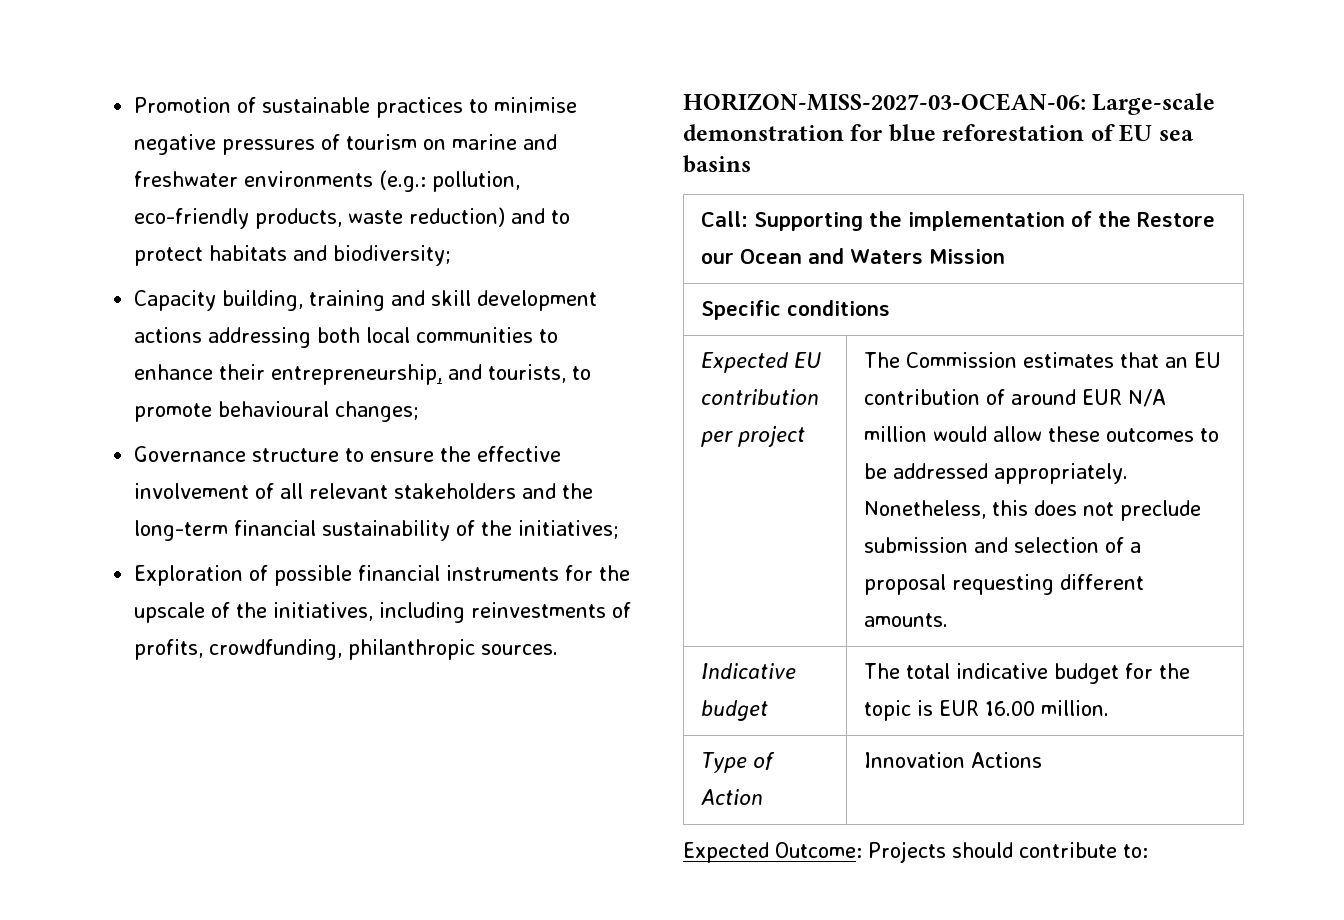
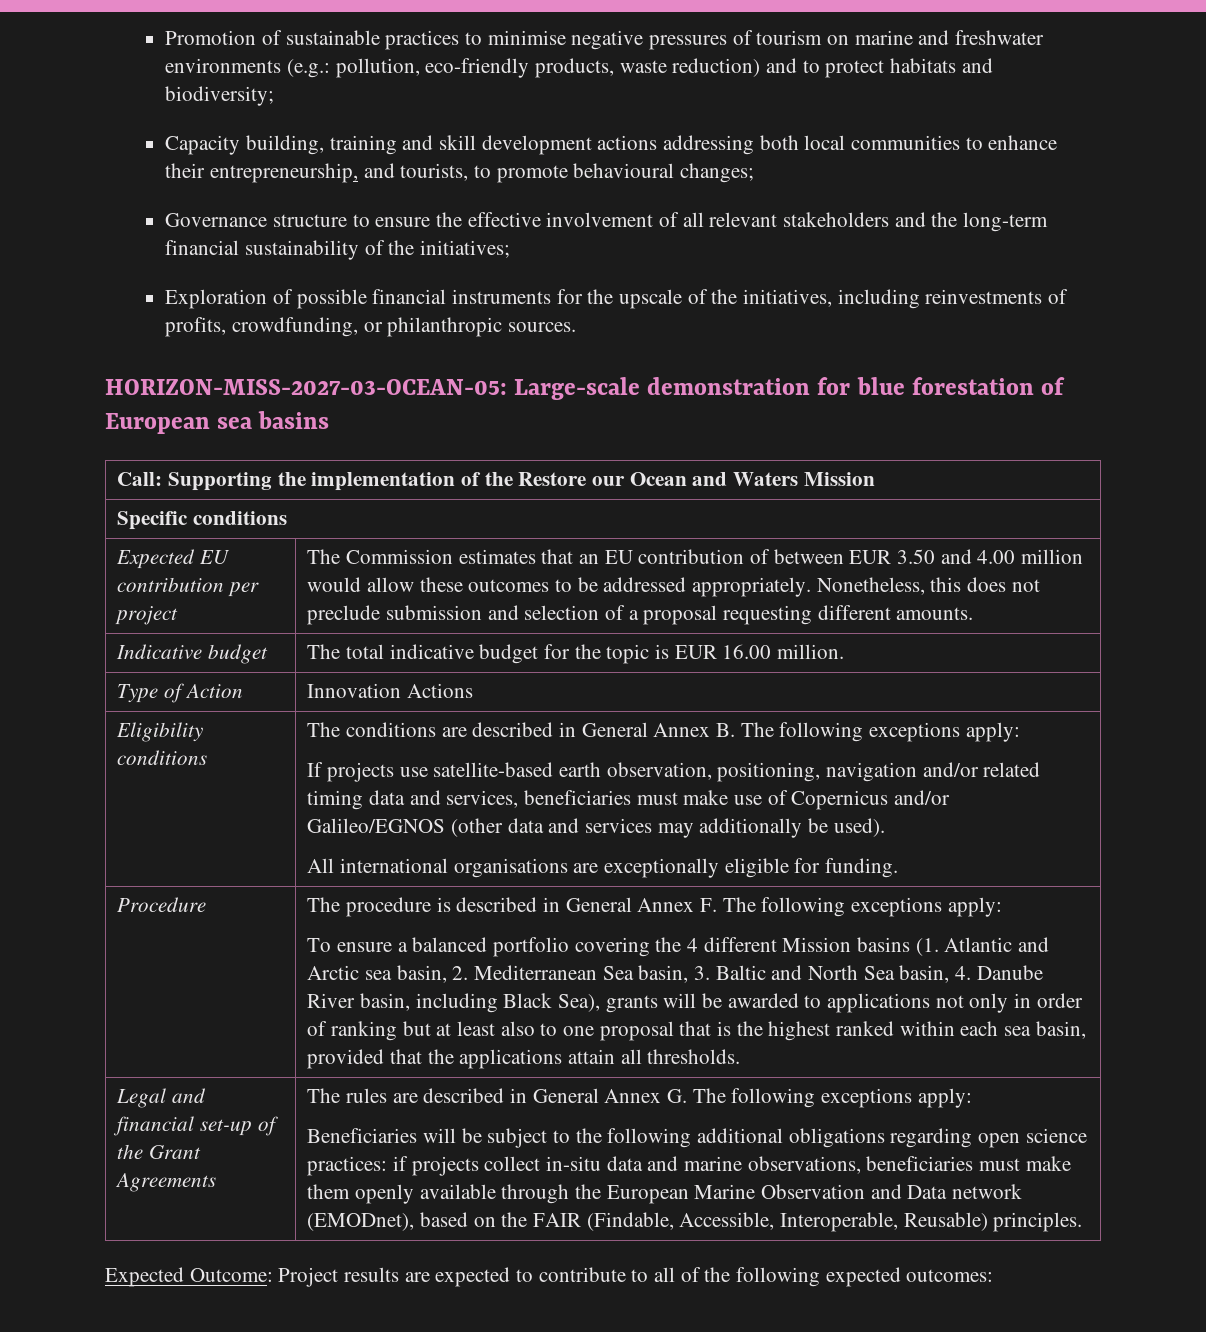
- Exploration of possible financial instruments for the upscale of the initiatives, including reinvestments of profits, crowdfunding, philanthropic sources.
+ Exploration of possible financial instruments for the upscale of the initiatives, including reinvestments of profits, crowdfunding, or philanthropic sources.
- HORIZON-MISS-2027-03-OCEAN-06: Large-scale demonstration for blue reforestation of EU sea basins
+ HORIZON-MISS-2027-03-OCEAN-05: Large-scale demonstration for blue forestation of European sea basins
- The Commission estimates that an EU contribution of around EUR N/A million would allow these outcomes to be addressed appropriately.
+ The Commission estimates that an EU contribution of between EUR 3.50 and 4.00 million would allow these outcomes to be addressed appropriately.
- Expected Outcome: Projects should contribute to:
+ Eligibility conditions | The conditions are described in General Annex B. The following exceptions apply:
+ If projects use satellite-based earth observation, positioning, navigation and/or related timing data and services, beneficiaries must make use of Copernicus and/or Galileo/EGNOS (other data and services may additionally be used).
+ All international organisations are exceptionally eligible for funding.
+ Procedure | The procedure is described in General Annex F. The following exceptions apply:
+ To ensure a balanced portfolio covering the 4 different Mission basins (1. Atlantic and Arctic sea basin, 2. Mediterranean Sea basin, 3. Baltic and North Sea basin, 4. Danube River basin, including Black Sea), grants will be awarded to applications not only in order of ranking but at least also to one proposal that is the highest ranked within each sea basin, provided that the applications attain all thresholds.
+ Legal and financial set-up of the Grant Agreements | The rules are described in General Annex G. The following exceptions apply:
+ Beneficiaries will be subject to the following additional obligations regarding open science practices: if projects collect in-situ data and marine observations, beneficiaries must make them openly available through the European Marine Observation and Data network (EMODnet), based on the FAIR (Findable, Accessible, Interoperable, Reusable) principles.
+ Expected Outcome: Project results are expected to contribute to all of the following expected outcomes:

